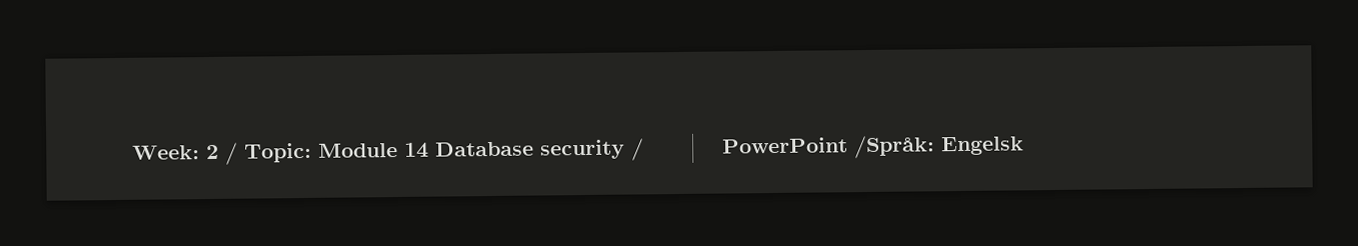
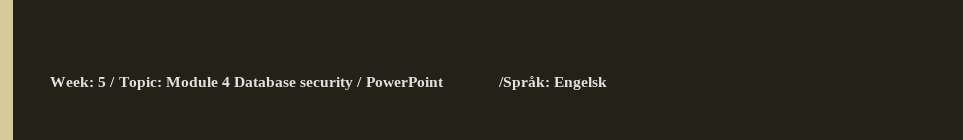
- Week: 2 / Topic: Module 14 Database security / PowerPoint /Språk: Engelsk
+ Week: 5 / Topic: Module 4 Database security / PowerPoint /Språk: Engelsk

